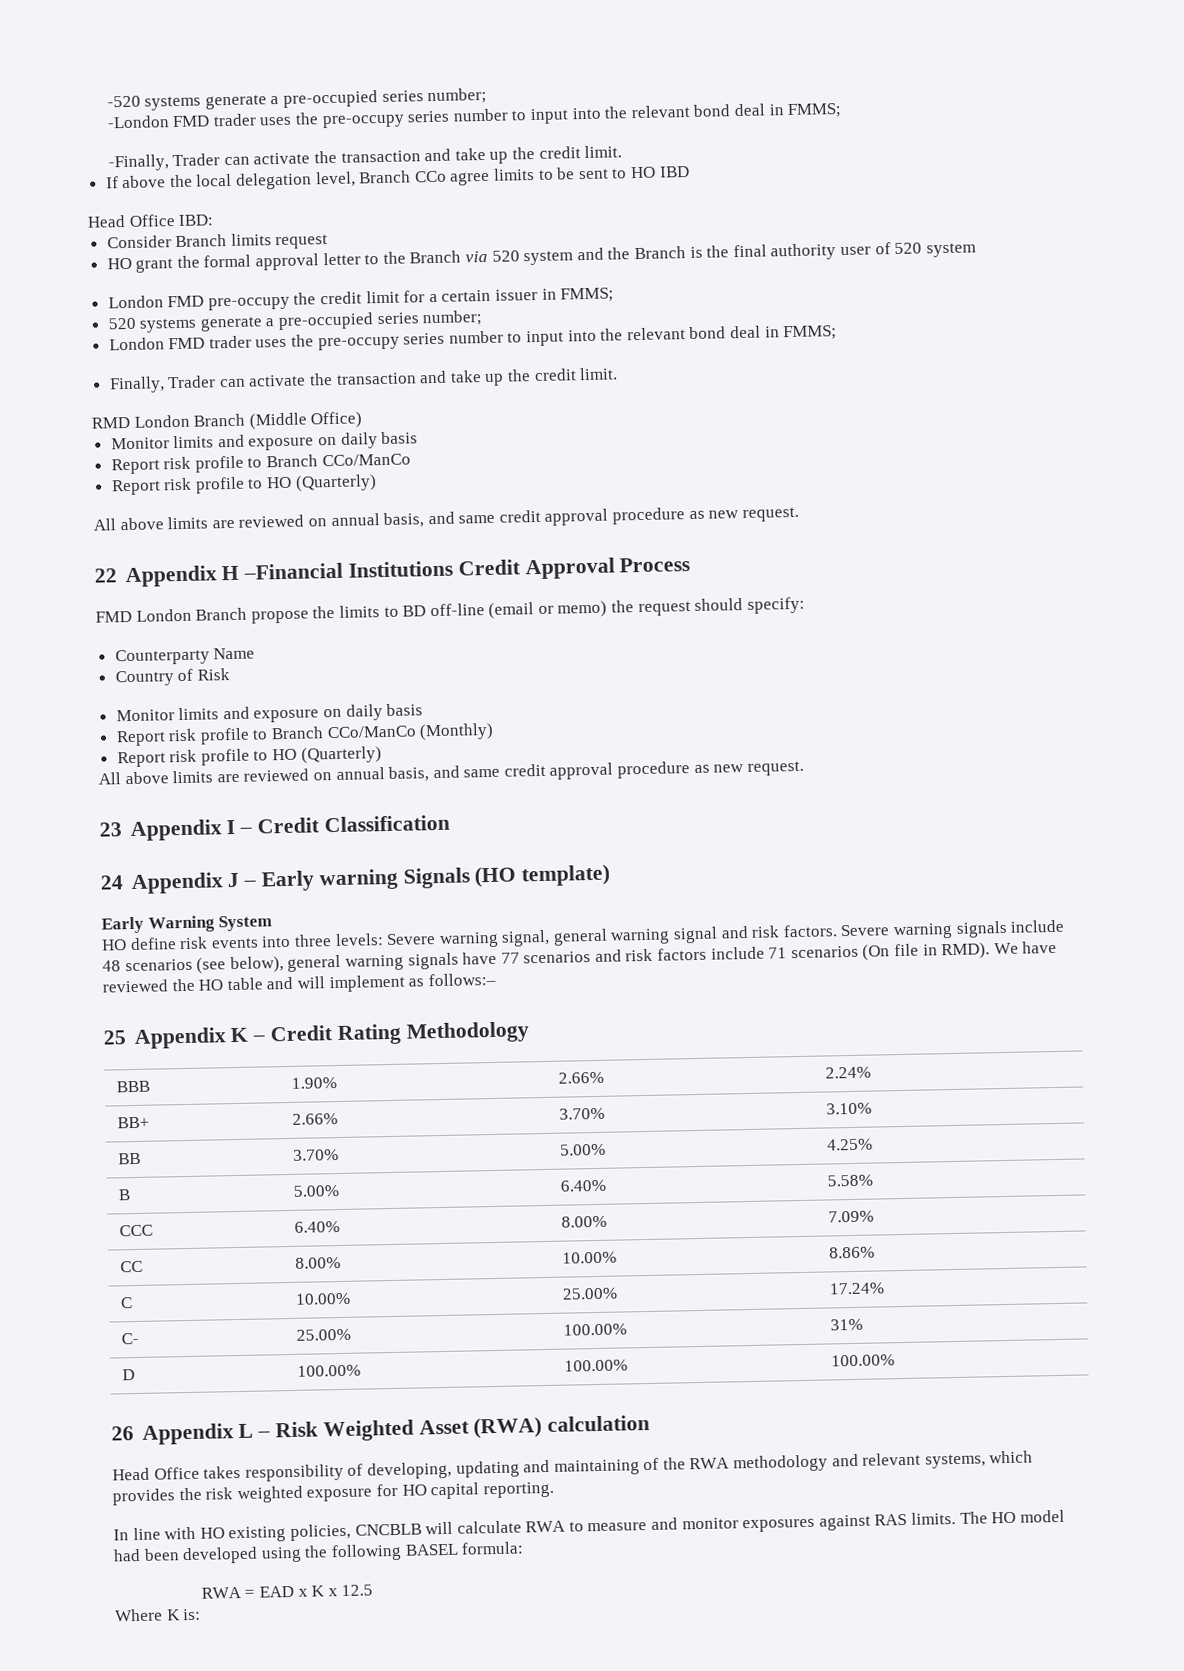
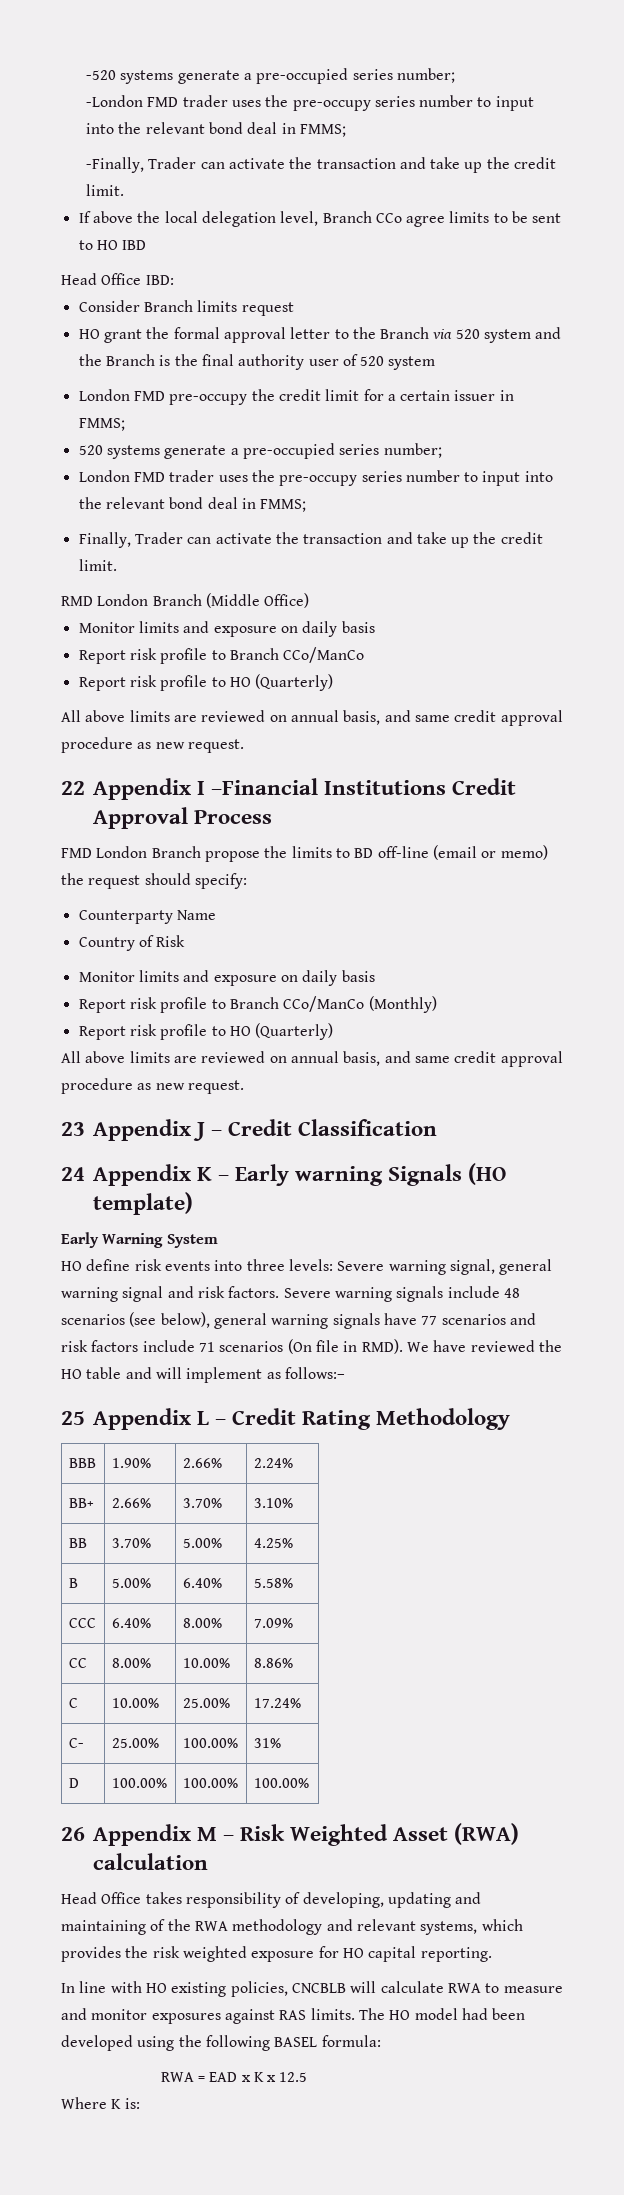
- 22 Appendix H –Financial Institutions Credit Approval Process
+ 22 Appendix I –Financial Institutions Credit Approval Process
- 23 Appendix I – Credit Classification
+ 23 Appendix J – Credit Classification
- 24 Appendix J – Early warning Signals (HO template)
+ 24 Appendix K – Early warning Signals (HO template)
- 25 Appendix K – Credit Rating Methodology
+ 25 Appendix L – Credit Rating Methodology
- 26 Appendix L – Risk Weighted Asset (RWA) calculation
+ 26 Appendix M – Risk Weighted Asset (RWA) calculation

